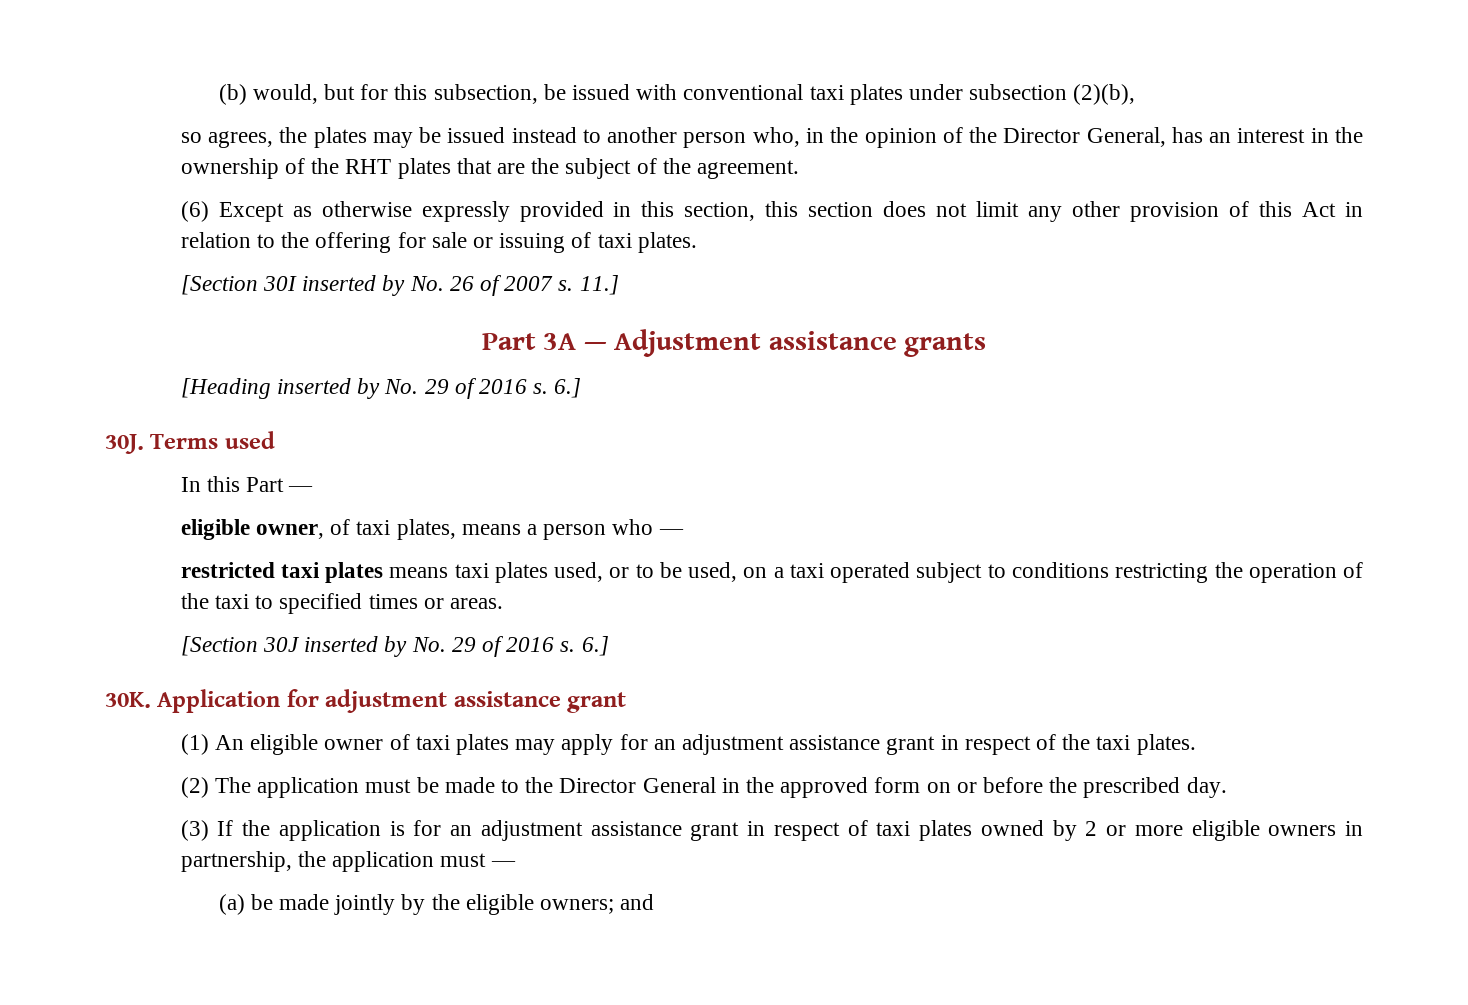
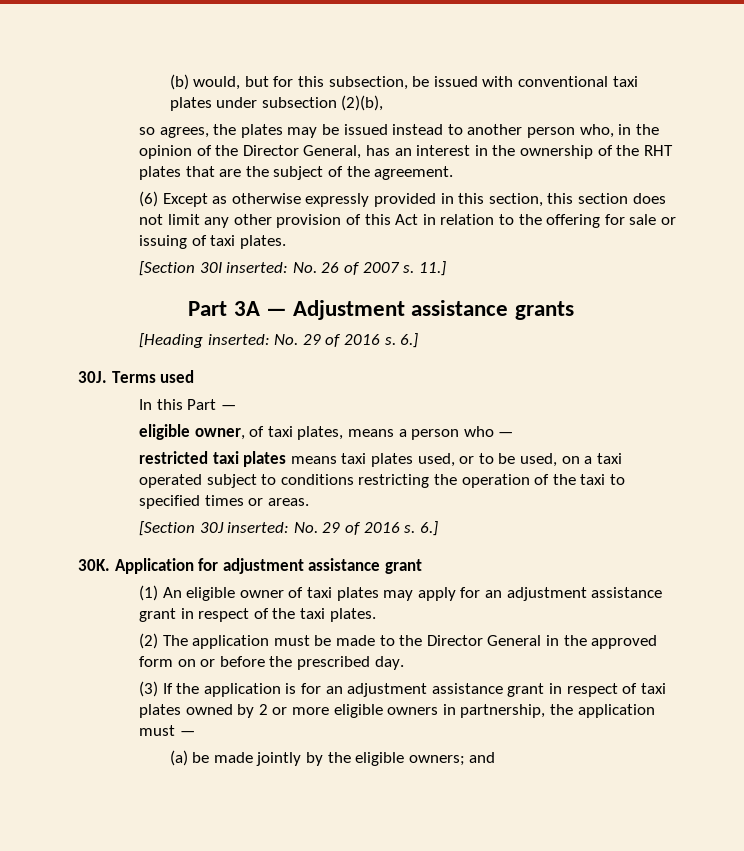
- [Section 30I inserted by No. 26 of 2007 s.
+ [Section 30I inserted: No. 26 of 2007 s.
- [Heading inserted by No. 29 of 2016 s.
+ [Heading inserted: No. 29 of 2016 s.
- [Section 30J inserted by No. 29 of 2016 s.
+ [Section 30J inserted: No. 29 of 2016 s.

